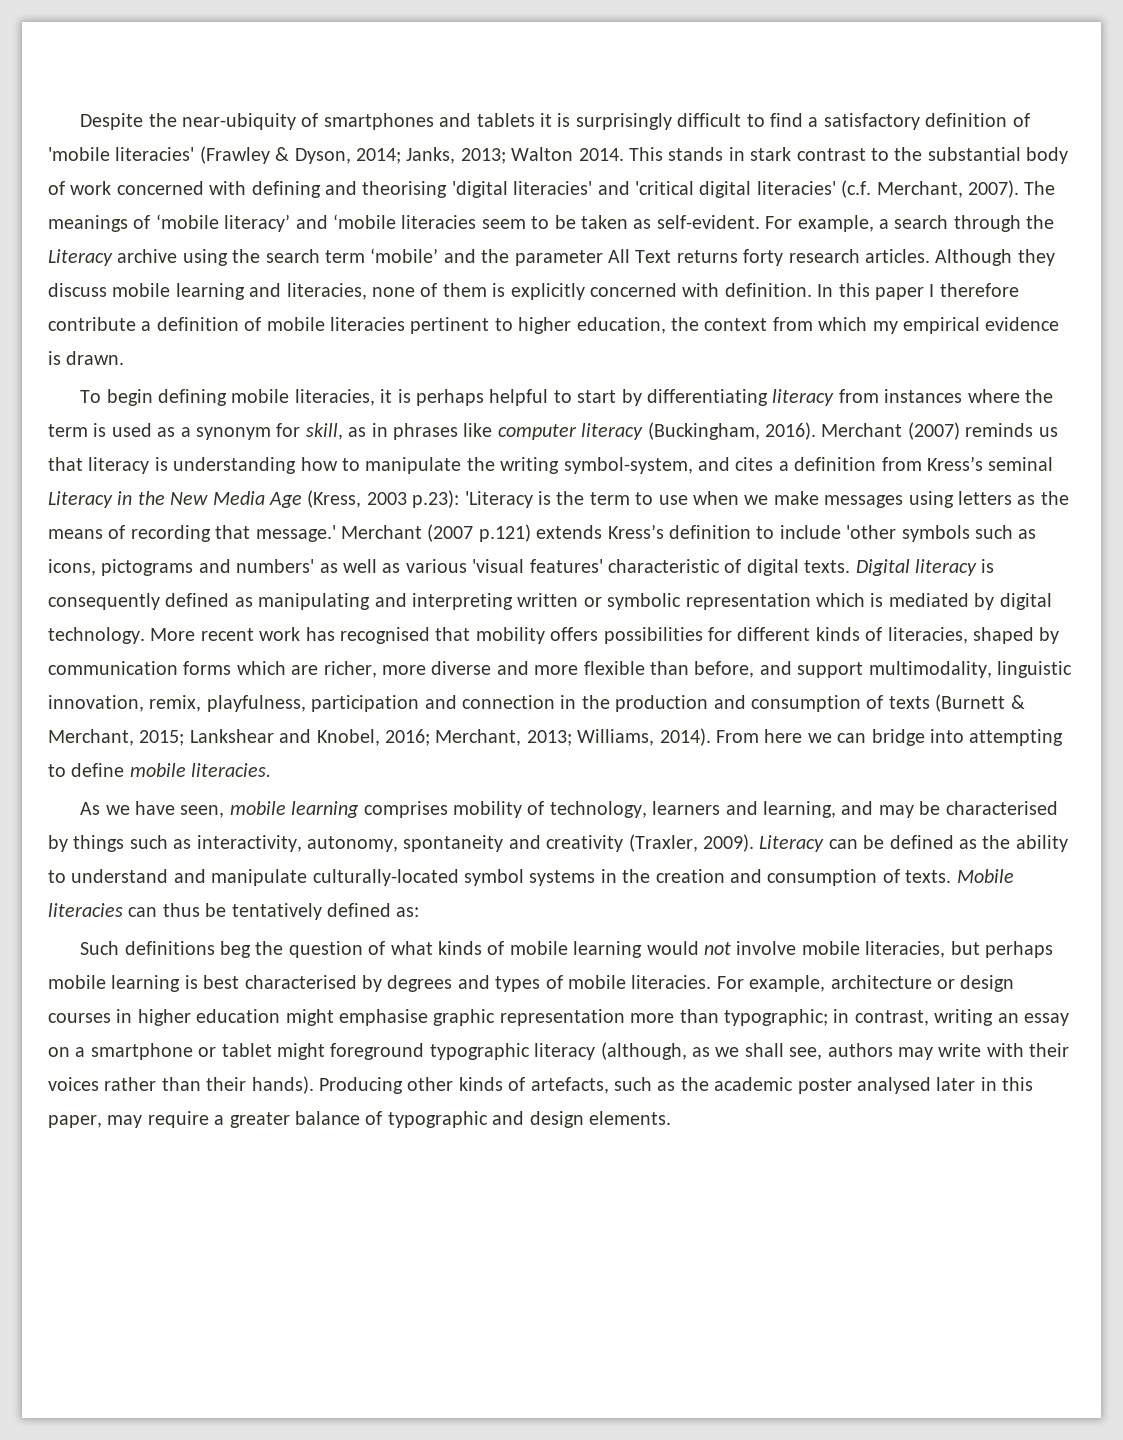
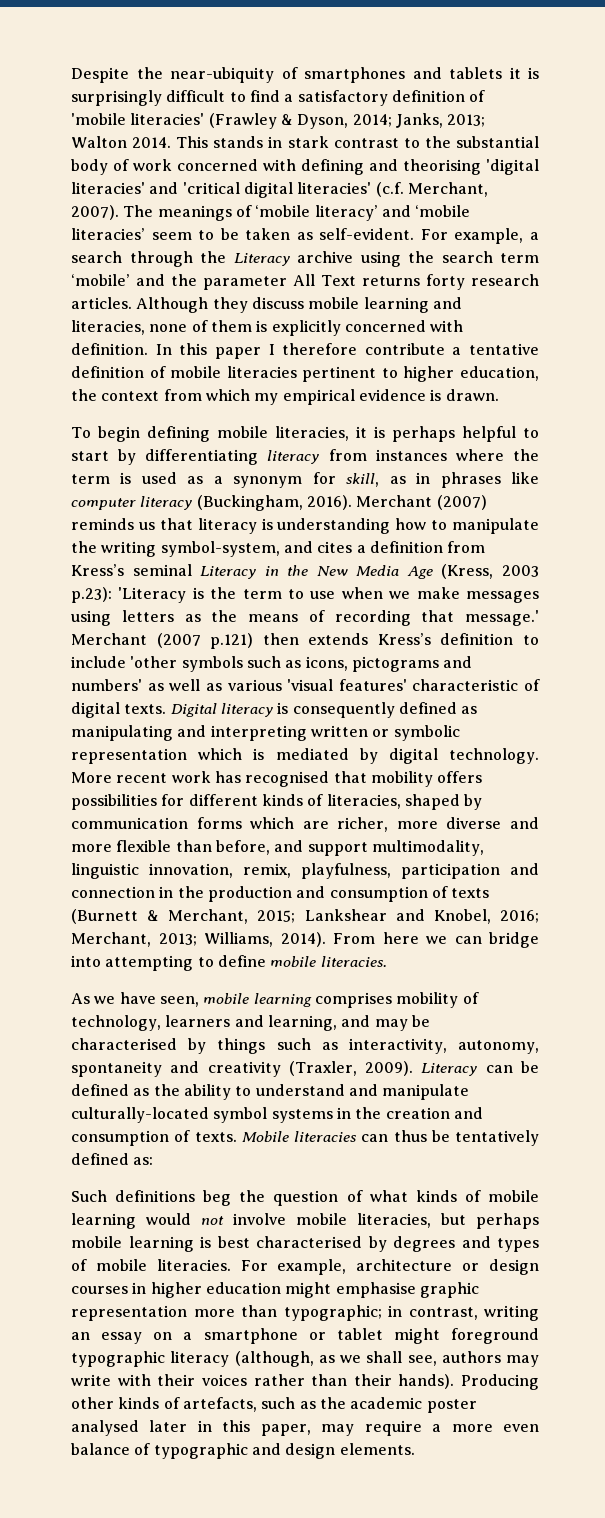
- The meanings of ‘mobile literacy’ and ‘mobile literacies seem to be taken as self-evident.
+ The meanings of ‘mobile literacy’ and ‘mobile literacies’ seem to be taken as self-evident.
- In this paper I therefore contribute a definition of mobile literacies pertinent to higher education, the context from which my empirical evidence is drawn.
+ In this paper I therefore contribute a tentative definition of mobile literacies pertinent to higher education, the context from which my empirical evidence is drawn.
- Merchant (2007 p.121) extends Kress’s definition to include 'other symbols such as icons, pictograms and numbers' as well as various 'visual features' characteristic of digital texts.
+ Merchant (2007 p.121) then extends Kress’s definition to include 'other symbols such as icons, pictograms and numbers' as well as various 'visual features' characteristic of digital texts.
- Producing other kinds of artefacts, such as the academic poster analysed later in this paper, may require a greater balance of typographic and design elements.
+ Producing other kinds of artefacts, such as the academic poster analysed later in this paper, may require a more even balance of typographic and design elements.

